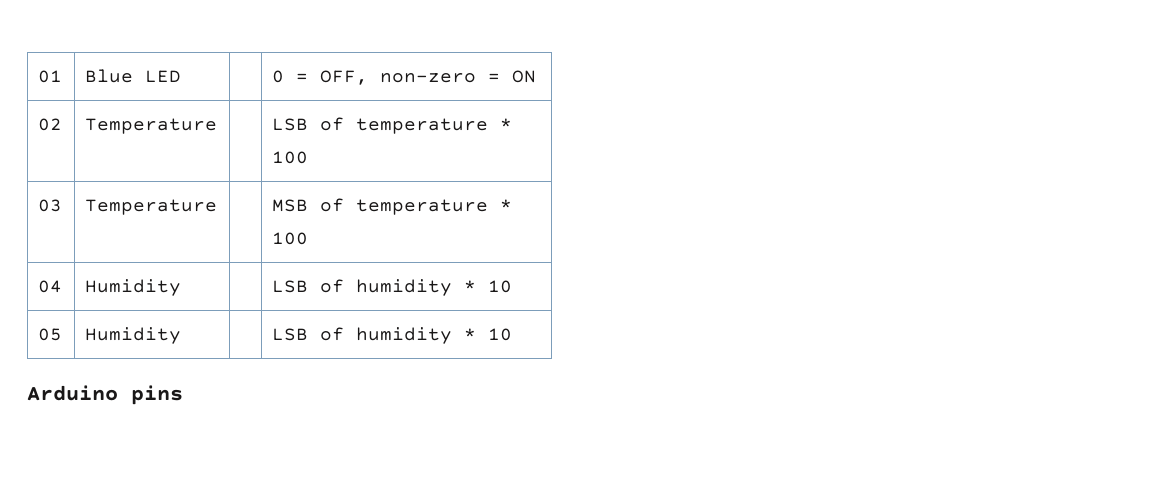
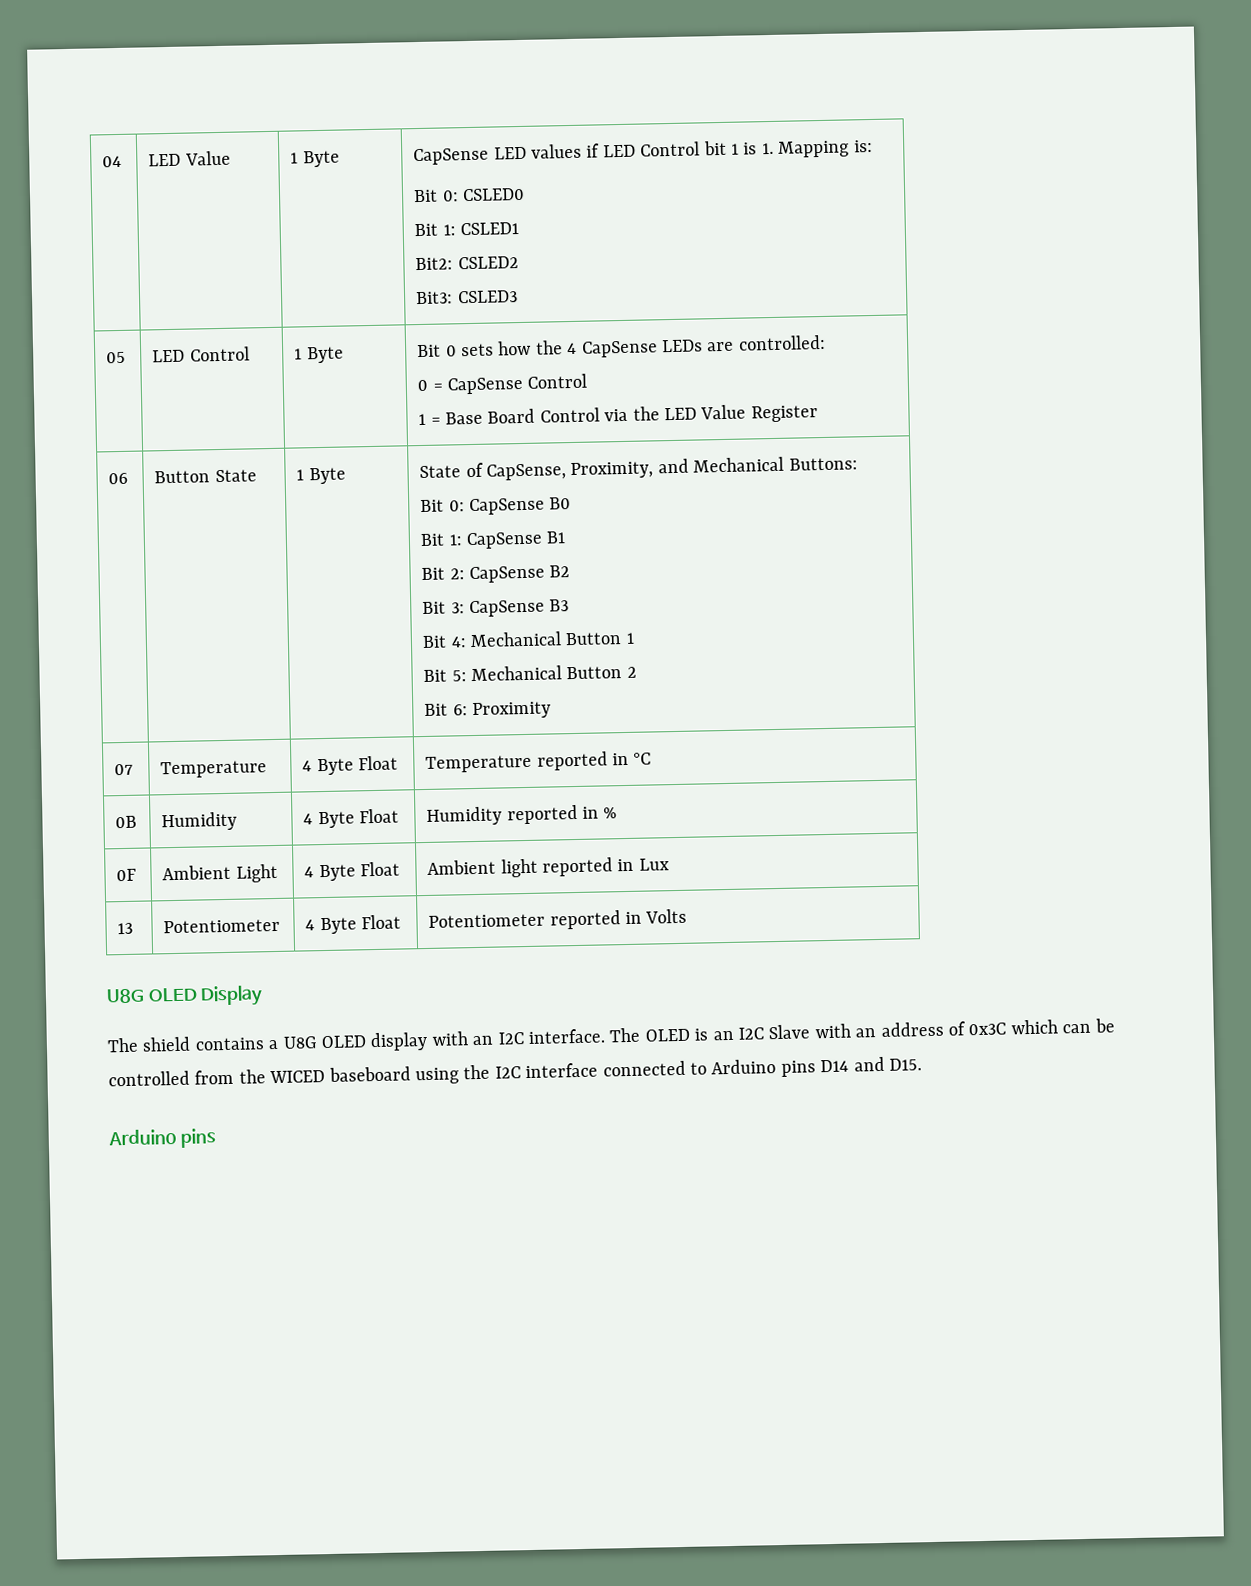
- 01 | Blue LED | | 0 = OFF, non-zero = ON
- 02 | Temperature | | LSB of temperature * 100
- 03 | Temperature | | MSB of temperature * 100
- 04 | Humidity | | LSB of humidity * 10
- 05 | Humidity | | LSB of humidity * 10
+ 04 | LED Value | 1 Byte | CapSense LED values if LED Control bit 1 is 1. Mapping is:
+ Bit 0: CSLED0
+ Bit 1: CSLED1
+ Bit2: CSLED2
+ Bit3: CSLED3
+ 05 | LED Control | 1 Byte | Bit 0 sets how the 4 CapSense LEDs are controlled:
+ 0 = CapSense Control
+ 1 = Base Board Control via the LED Value Register
+ 06 | Button State | 1 Byte | State of CapSense, Proximity, and Mechanical Buttons:
+ Bit 0: CapSense B0
+ Bit 1: CapSense B1
+ Bit 2: CapSense B2
+ Bit 3: CapSense B3
+ Bit 4: Mechanical Button 1
+ Bit 5: Mechanical Button 2
+ Bit 6: Proximity
+ 07 | Temperature | 4 Byte Float | Temperature reported in °C
+ 0B | Humidity | 4 Byte Float | Humidity reported in %
+ 0F | Ambient Light | 4 Byte Float | Ambient light reported in Lux
+ 13 | Potentiometer | 4 Byte Float | Potentiometer reported in Volts
+ U8G OLED Display
+ The shield contains a U8G OLED display with an I2C interface. The OLED is an I2C Slave with an address of 0x3C which can be controlled from the WICED baseboard using the I2C interface connected to Arduino pins D14 and D15.

